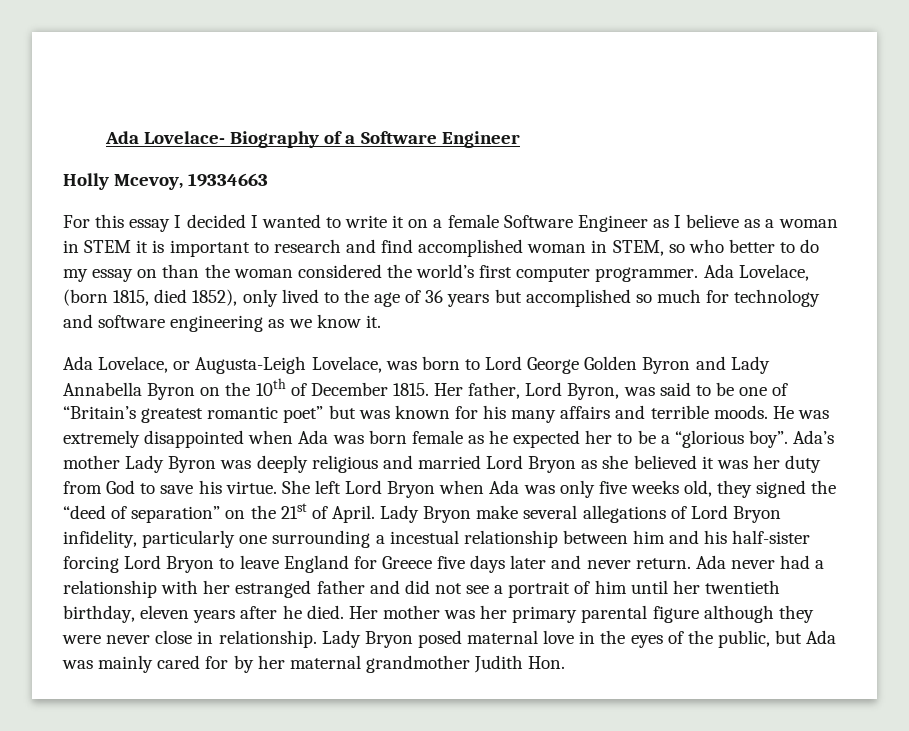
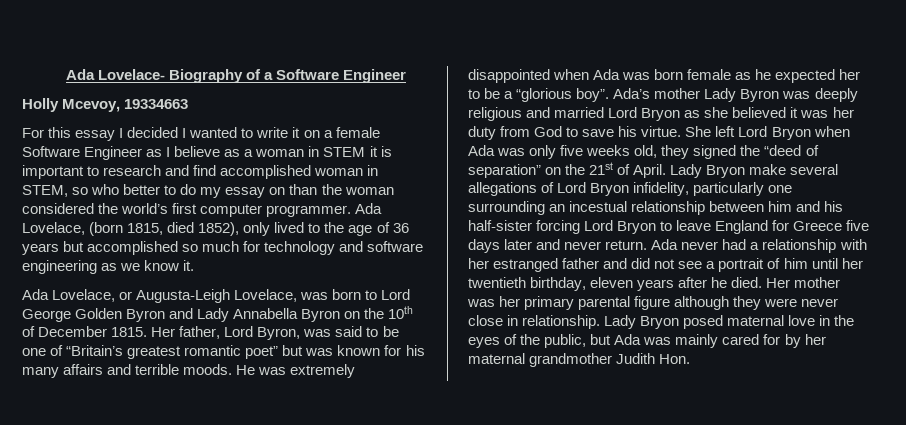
- Lady Bryon make several allegations of Lord Bryon infidelity, particularly one surrounding a incestual relationship between him and his half-sister forcing Lord Bryon to leave England for Greece five days later and never return.
+ Lady Bryon make several allegations of Lord Bryon infidelity, particularly one surrounding an incestual relationship between him and his half-sister forcing Lord Bryon to leave England for Greece five days later and never return.

